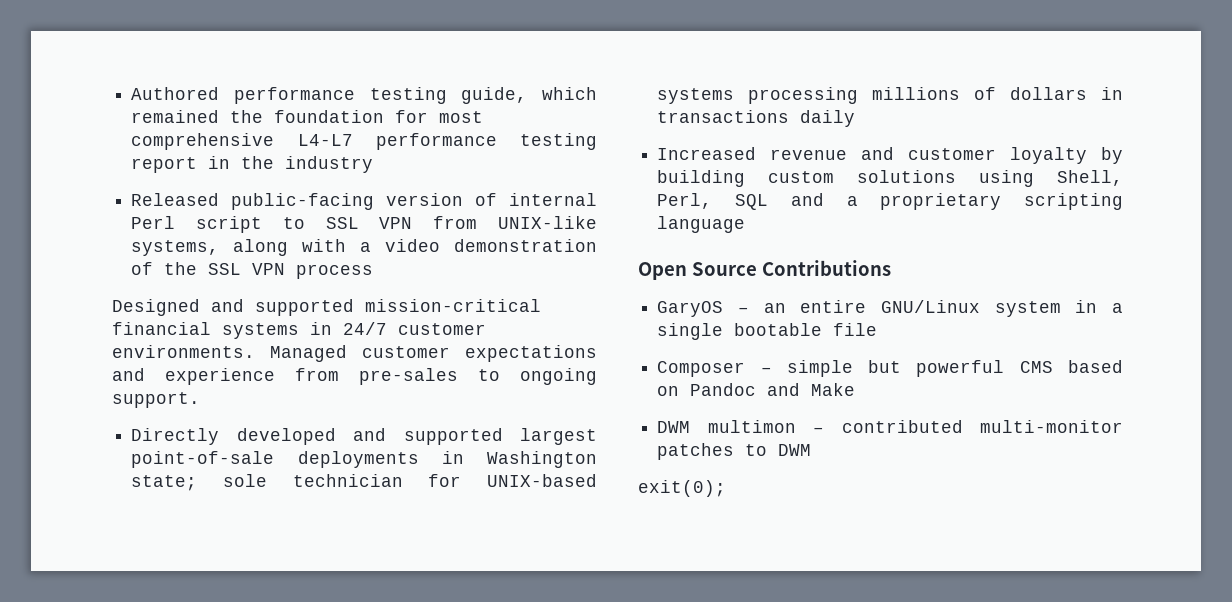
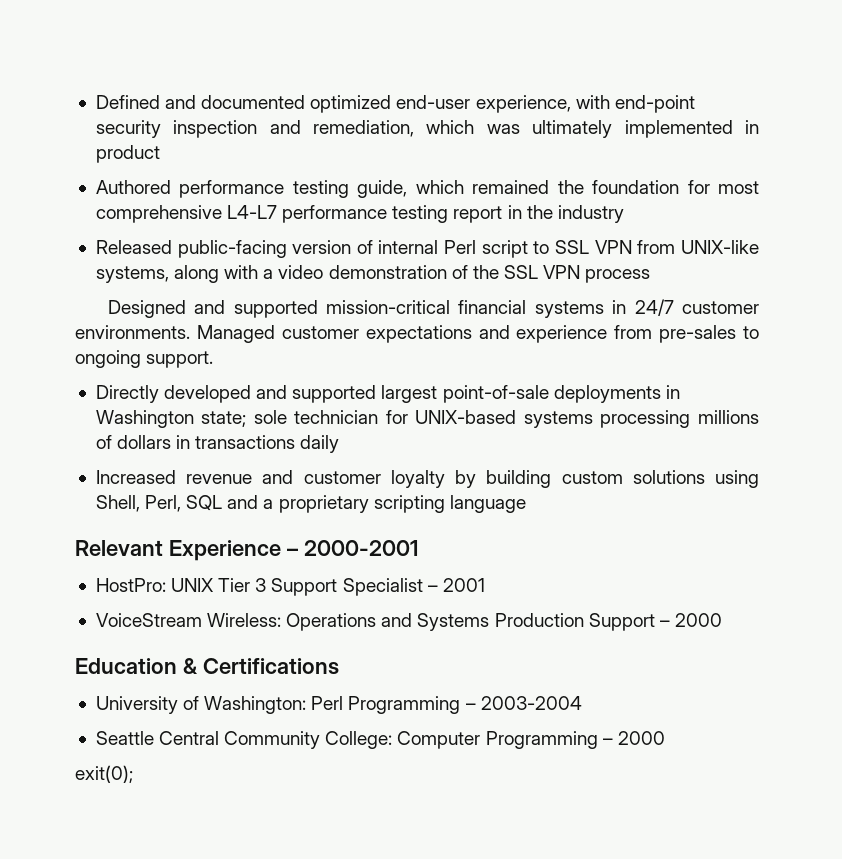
+ Defined and documented optimized end-user experience, with end-point security inspection and remediation, which was ultimately implemented in product
- Open Source Contributions
- GaryOS – an entire GNU/Linux system in a single bootable file
- Composer – simple but powerful CMS based on Pandoc and Make
- DWM multimon – contributed multi-monitor patches to DWM
+ Relevant Experience – 2000-2001
+ HostPro: UNIX Tier 3 Support Specialist – 2001
+ VoiceStream Wireless: Operations and Systems Production Support – 2000
+ Education & Certifications
+ University of Washington: Perl Programming – 2003-2004
+ Seattle Central Community College: Computer Programming – 2000

